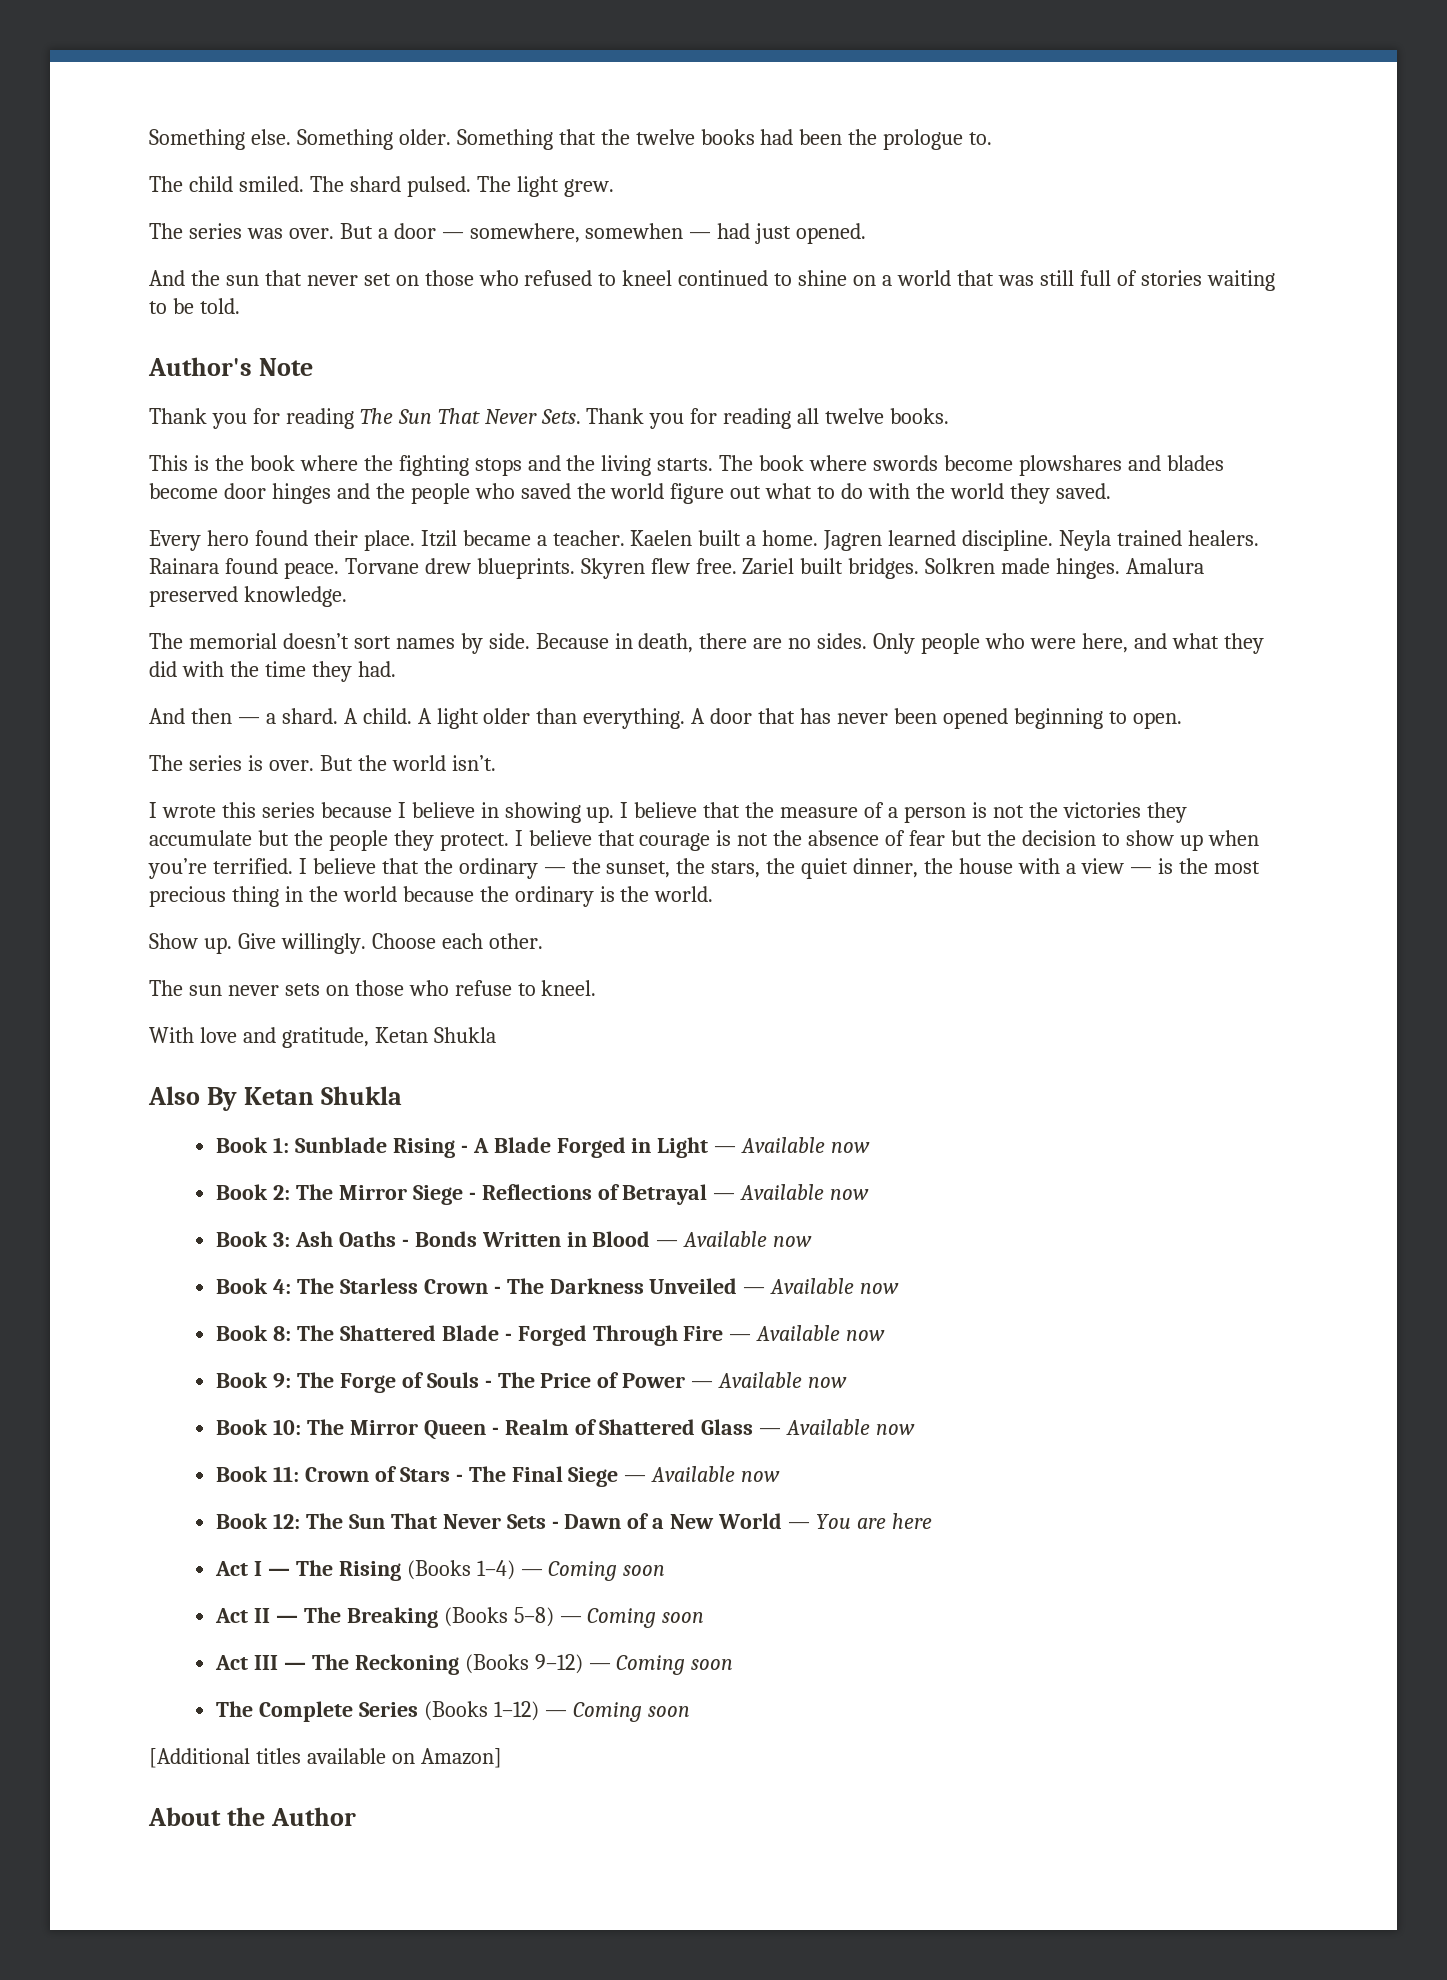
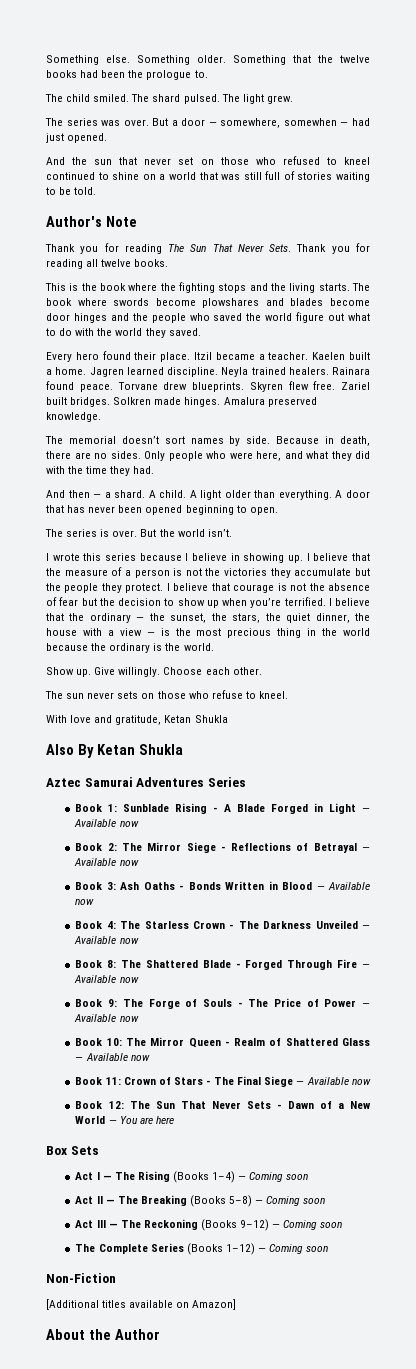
+ Aztec Samurai Adventures Series
+ Box Sets
+ Non-Fiction

